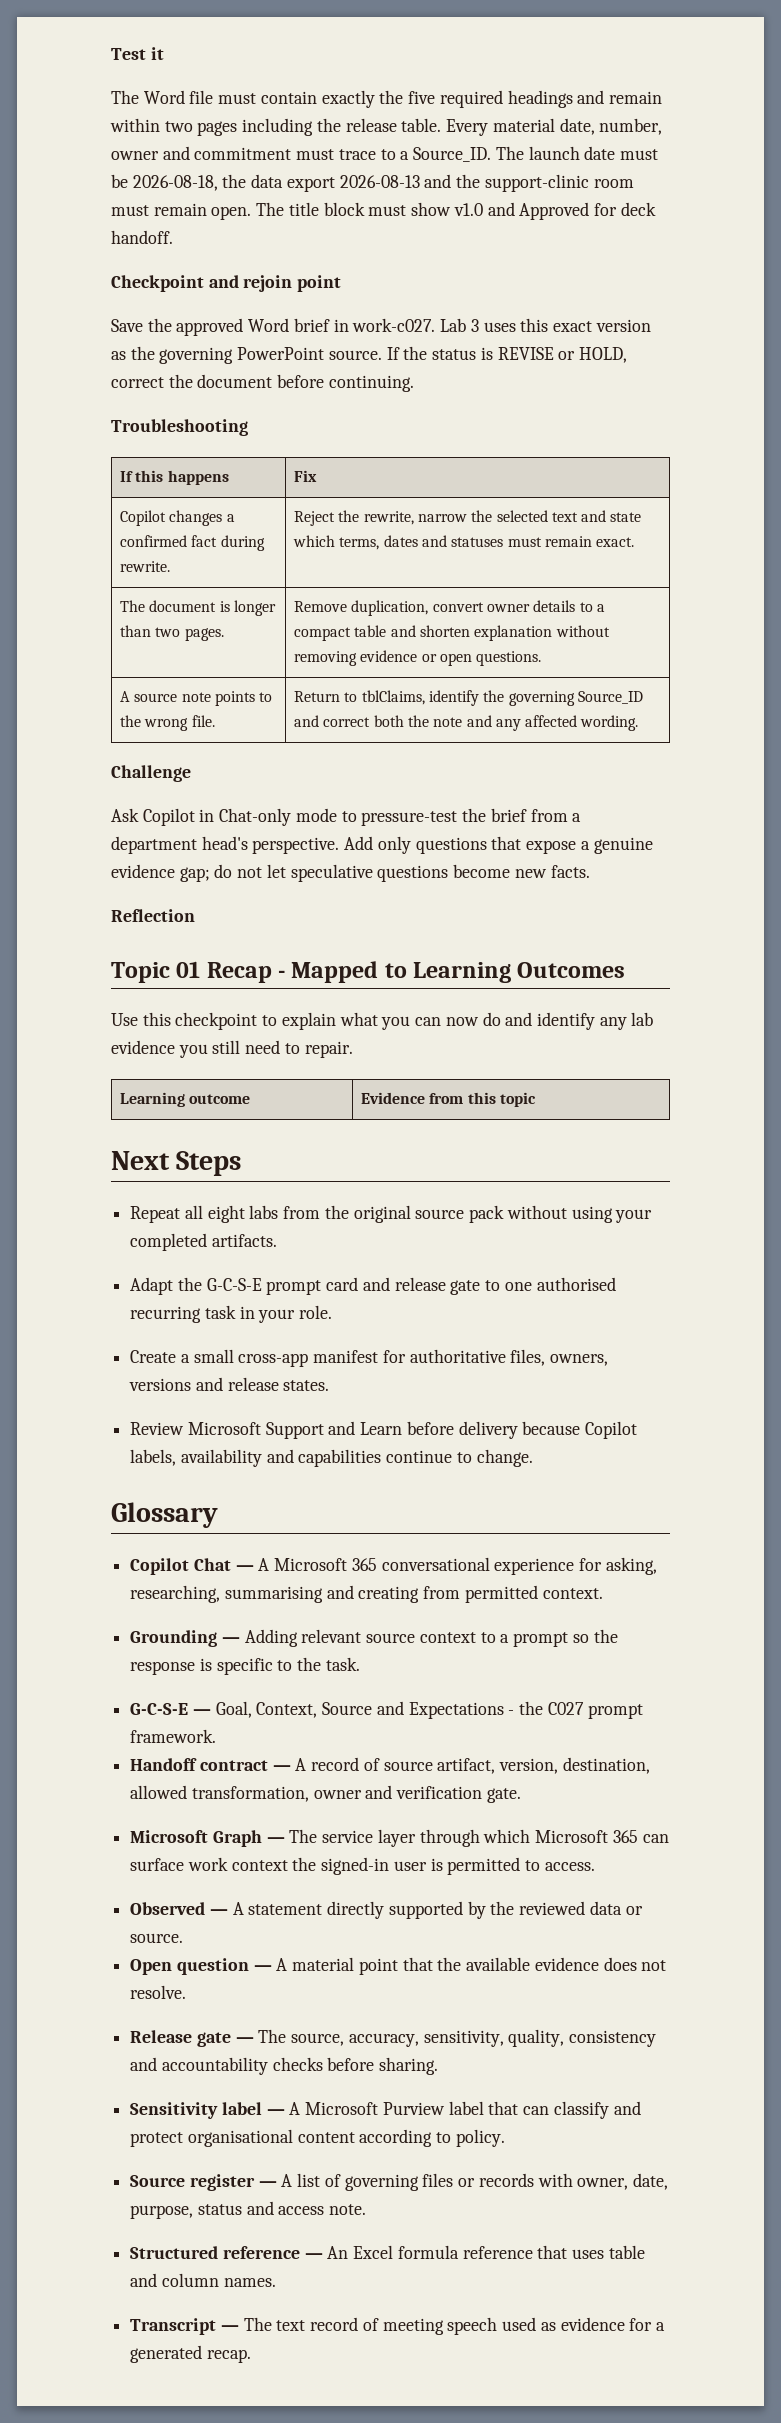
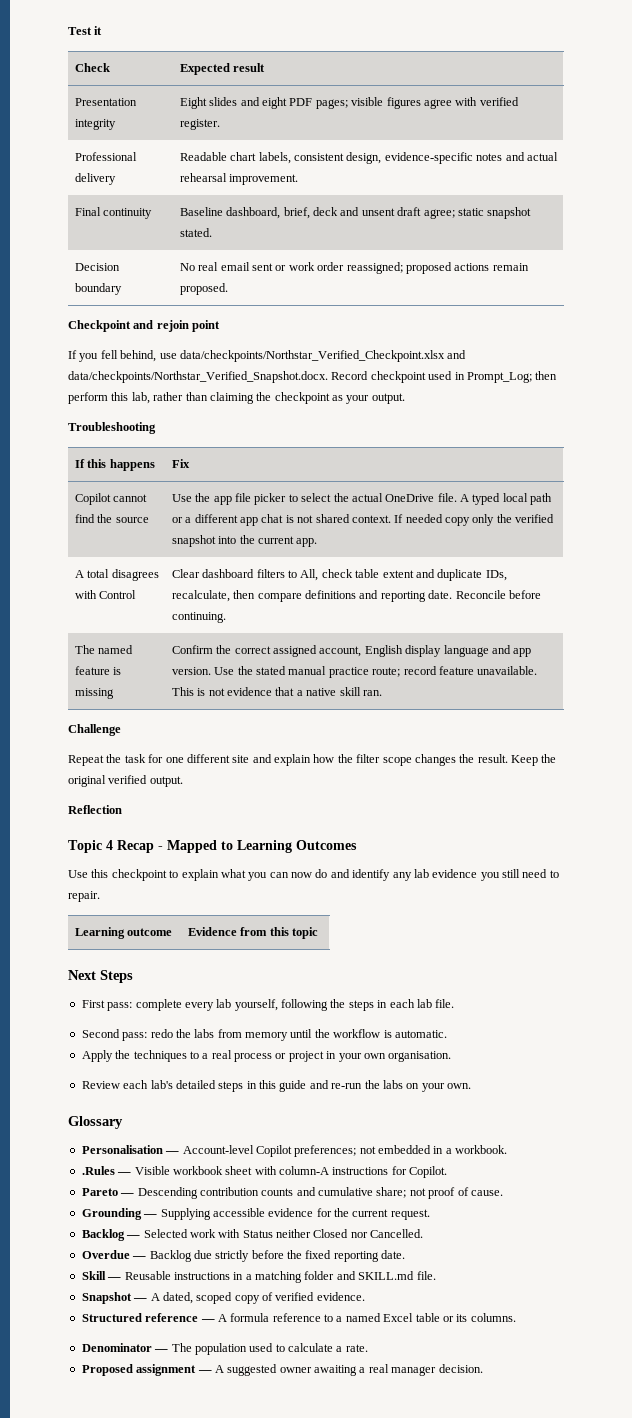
- The Word file must contain exactly the five required headings and remain within two pages including the release table. Every material date, number, owner and commitment must trace to a Source_ID. The launch date must be 2026-08-18, the data export 2026-08-13 and the support-clinic room must remain open. The title block must show v1.0 and Approved for deck handoff.
+ Check | Expected result
+ Presentation integrity | Eight slides and eight PDF pages; visible figures agree with verified register.
+ Professional delivery | Readable chart labels, consistent design, evidence-specific notes and actual rehearsal improvement.
+ Final continuity | Baseline dashboard, brief, deck and unsent draft agree; static snapshot stated.
+ Decision boundary | No real email sent or work order reassigned; proposed actions remain proposed.
  Checkpoint and rejoin point
- Save the approved Word brief in work-c027. Lab 3 uses this exact version as the governing PowerPoint source. If the status is REVISE or HOLD, correct the document before continuing.
+ If you fell behind, use data/checkpoints/Northstar_Verified_Checkpoint.xlsx and data/checkpoints/Northstar_Verified_Snapshot.docx. Record checkpoint used in Prompt_Log; then perform this lab, rather than claiming the checkpoint as your output.
- Copilot changes a confirmed fact during rewrite. | Reject the rewrite, narrow the selected text and state which terms, dates and statuses must remain exact.
- The document is longer than two pages. | Remove duplication, convert owner details to a compact table and shorten explanation without removing evidence or open questions.
- A source note points to the wrong file. | Return to tblClaims, identify the governing Source_ID and correct both the note and any affected wording.
+ Copilot cannot find the source | Use the app file picker to select the actual OneDrive file. A typed local path or a different app chat is not shared context. If needed copy only the verified snapshot into the current app.
+ A total disagrees with Control | Clear dashboard filters to All, check table extent and duplicate IDs, recalculate, then compare definitions and reporting date. Reconcile before continuing.
+ The named feature is missing | Confirm the correct assigned account, English display language and app version. Use the stated manual practice route; record feature unavailable. This is not evidence that a native skill ran.
  Challenge
- Ask Copilot in Chat-only mode to pressure-test the brief from a department head's perspective. Add only questions that expose a genuine evidence gap; do not let speculative questions become new facts.
+ Repeat the task for one different site and explain how the filter scope changes the result. Keep the original verified output.
- Topic 01 Recap - Mapped to Learning Outcomes
+ Topic 4 Recap - Mapped to Learning Outcomes
- Repeat all eight labs from the original source pack without using your completed artifacts.
- Adapt the G-C-S-E prompt card and release gate to one authorised recurring task in your role.
- Create a small cross-app manifest for authoritative files, owners, versions and release states.
- Review Microsoft Support and Learn before delivery because Copilot labels, availability and capabilities continue to change.
+ First pass: complete every lab yourself, following the steps in each lab file.
+ Second pass: redo the labs from memory until the workflow is automatic.
+ Apply the techniques to a real process or project in your own organisation.
+ Review each lab's detailed steps in this guide and re-run the labs on your own.
  Glossary
- Copilot Chat — A Microsoft 365 conversational experience for asking, researching, summarising and creating from permitted context.
- Grounding — Adding relevant source context to a prompt so the response is specific to the task.
- G-C-S-E — Goal, Context, Source and Expectations - the C027 prompt framework.
- Handoff contract — A record of source artifact, version, destination, allowed transformation, owner and verification gate.
- Microsoft Graph — The service layer through which Microsoft 365 can surface work context the signed-in user is permitted to access.
- Observed — A statement directly supported by the reviewed data or source.
- Open question — A material point that the available evidence does not resolve.
- Release gate — The source, accuracy, sensitivity, quality, consistency and accountability checks before sharing.
- Sensitivity label — A Microsoft Purview label that can classify and protect organisational content according to policy.
- Source register — A list of governing files or records with owner, date, purpose, status and access note.
- Structured reference — An Excel formula reference that uses table and column names.
- Transcript — The text record of meeting speech used as evidence for a generated recap.
+ Personalisation — Account-level Copilot preferences; not embedded in a workbook.
+ .Rules — Visible workbook sheet with column-A instructions for Copilot.
+ Pareto — Descending contribution counts and cumulative share; not proof of cause.
+ Grounding — Supplying accessible evidence for the current request.
+ Backlog — Selected work with Status neither Closed nor Cancelled.
+ Overdue — Backlog due strictly before the fixed reporting date.
+ Skill — Reusable instructions in a matching folder and SKILL.md file.
+ Snapshot — A dated, scoped copy of verified evidence.
+ Structured reference — A formula reference to a named Excel table or its columns.
+ Denominator — The population used to calculate a rate.
+ Proposed assignment — A suggested owner awaiting a real manager decision.

